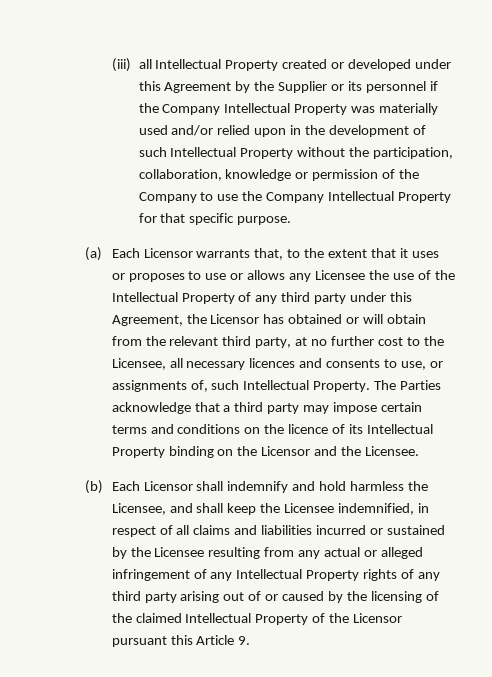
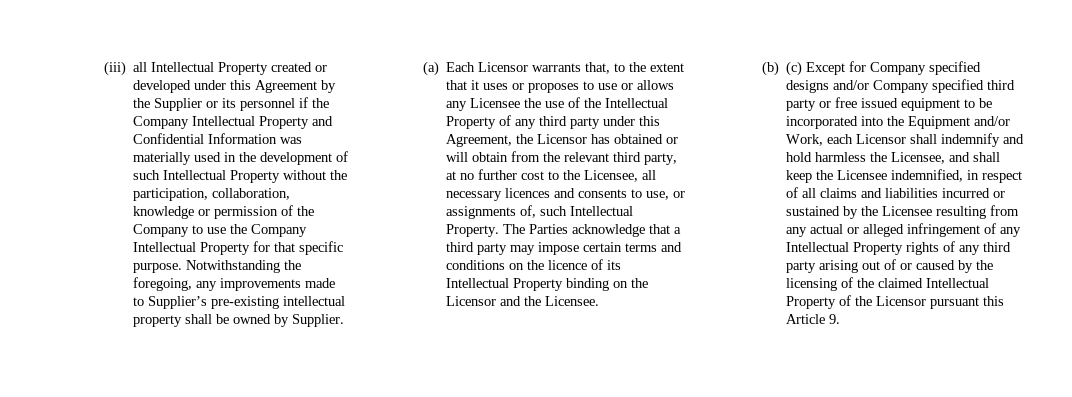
- (iii) all Intellectual Property created or developed under this Agreement by the Supplier or its personnel if the Company Intellectual Property was materially used and/or relied upon in the development of such Intellectual Property without the participation, collaboration, knowledge or permission of the Company to use the Company Intellectual Property for that specific purpose.
+ (iii) all Intellectual Property created or developed under this Agreement by the Supplier or its personnel if the Company Intellectual Property and Confidential Information was materially used in the development of such Intellectual Property without the participation, collaboration, knowledge or permission of the Company to use the Company Intellectual Property for that specific purpose. Notwithstanding the foregoing, any improvements made to Supplier’s pre-existing intellectual property shall be owned by Supplier.
- (b) Each Licensor shall indemnify and hold harmless the Licensee, and shall keep the Licensee indemnified, in respect of all claims and liabilities incurred or sustained by the Licensee resulting from any actual or alleged infringement of any Intellectual Property rights of any third party arising out of or caused by the licensing of the claimed Intellectual Property of the Licensor pursuant this Article 9.
+ (b) (c) Except for Company specified designs and/or Company specified third party or free issued equipment to be incorporated into the Equipment and/or Work, each Licensor shall indemnify and hold harmless the Licensee, and shall keep the Licensee indemnified, in respect of all claims and liabilities incurred or sustained by the Licensee resulting from any actual or alleged infringement of any Intellectual Property rights of any third party arising out of or caused by the licensing of the claimed Intellectual Property of the Licensor pursuant this Article 9.

